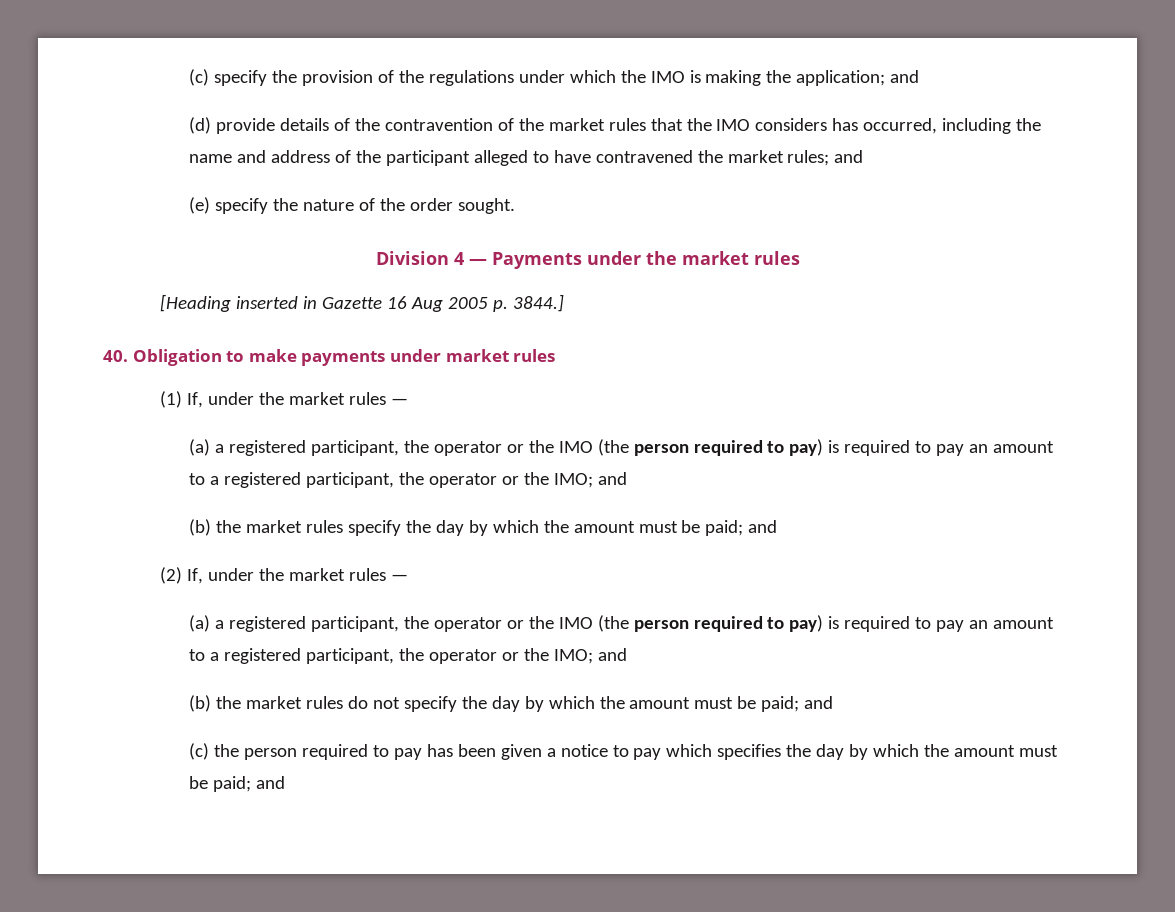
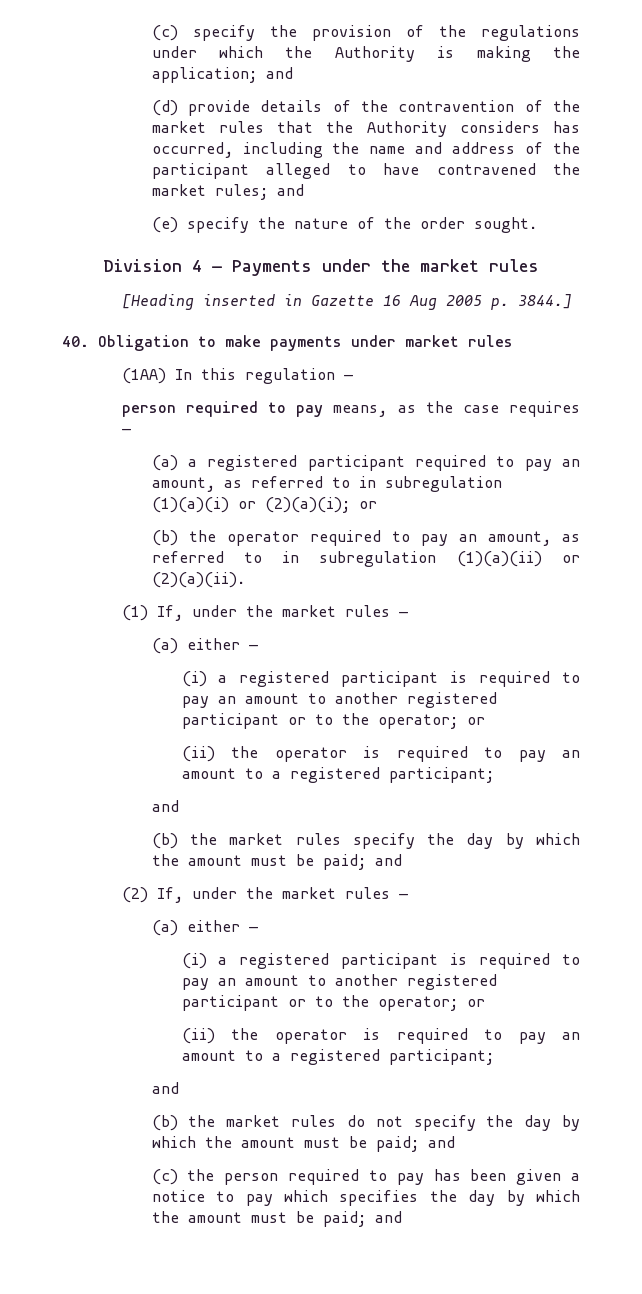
- (c) specify the provision of the regulations under which the IMO is making the application; and
+ (c) specify the provision of the regulations under which the Authority is making the application; and
- (d) provide details of the contravention of the market rules that the IMO considers has occurred, including the name and address of the participant alleged to have contravened the market rules; and
+ (d) provide details of the contravention of the market rules that the Authority considers has occurred, including the name and address of the participant alleged to have contravened the market rules; and
+ (1AA) In this regulation —
+ person required to pay means, as the case requires —
+ (a) a registered participant required to pay an amount, as referred to in subregulation (1)(a)(i) or (2)(a)(i); or
+ (b) the operator required to pay an amount, as referred to in subregulation (1)(a)(ii) or (2)(a)(ii).
  (1) If, under the market rules —
- (a) a registered participant, the operator or the IMO (the person required to pay) is required to pay an amount to a registered participant, the operator or the IMO; and
+ (a) either —
+ (i) a registered participant is required to pay an amount to another registered participant or to the operator; or
+ (ii) the operator is required to pay an amount to a registered participant;
+ and
  (2) If, under the market rules —
- (a) a registered participant, the operator or the IMO (the person required to pay) is required to pay an amount to a registered participant, the operator or the IMO; and
+ (a) either —
+ (i) a registered participant is required to pay an amount to another registered participant or to the operator; or
+ (ii) the operator is required to pay an amount to a registered participant;
+ and

